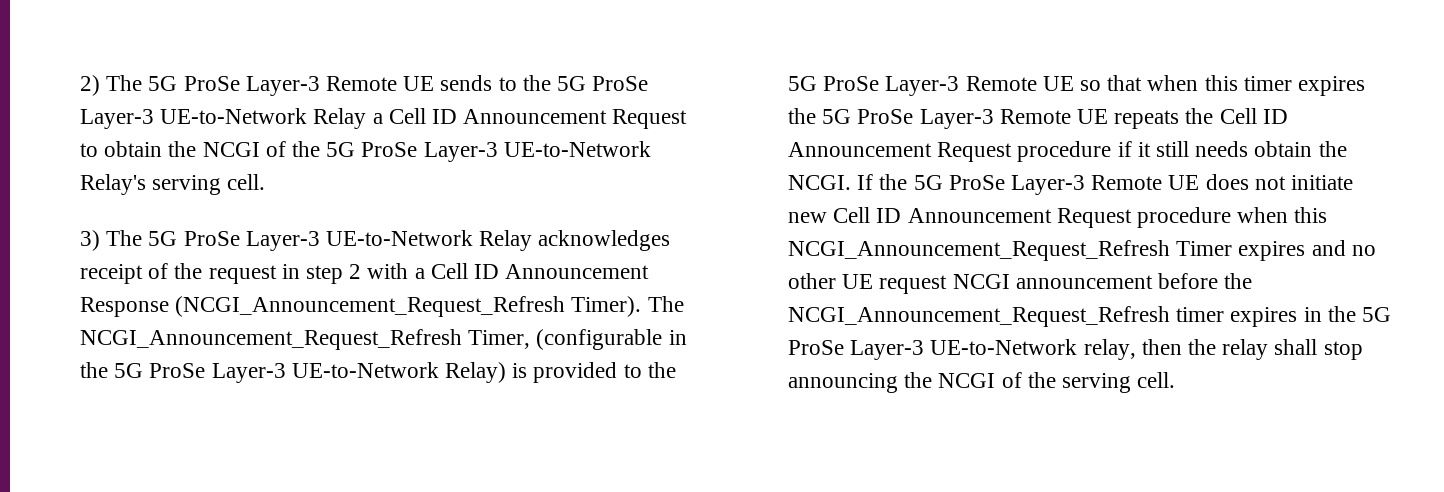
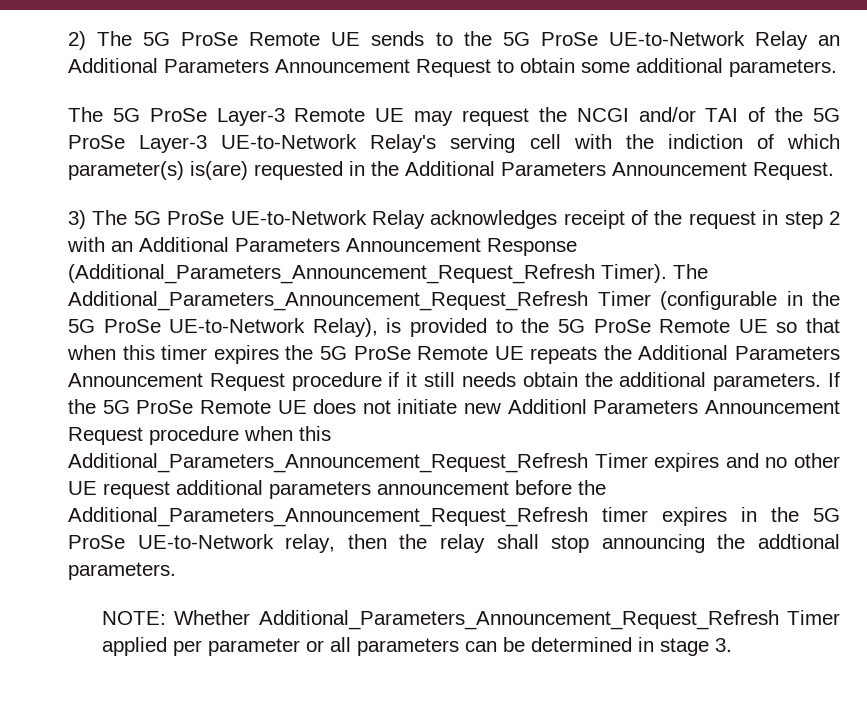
- 2) The 5G ProSe Layer-3 Remote UE sends to the 5G ProSe Layer-3 UE-to-Network Relay a Cell ID Announcement Request to obtain the NCGI of the 5G ProSe Layer-3 UE-to-Network Relay's serving cell.
+ 2) The 5G ProSe Remote UE sends to the 5G ProSe UE-to-Network Relay an Additional Parameters Announcement Request to obtain some additional parameters.
+ The 5G ProSe Layer-3 Remote UE may request the NCGI and/or TAI of the 5G ProSe Layer-3 UE-to-Network Relay's serving cell with the indiction of which parameter(s) is(are) requested in the Additional Parameters Announcement Request.
- 3) The 5G ProSe Layer-3 UE-to-Network Relay acknowledges receipt of the request in step 2 with a Cell ID Announcement Response (NCGI_Announcement_Request_Refresh Timer).
+ 3) The 5G ProSe UE-to-Network Relay acknowledges receipt of the request in step 2 with an Additional Parameters Announcement Response (Additional_Parameters_Announcement_Request_Refresh Timer).
- The NCGI_Announcement_Request_Refresh Timer, (configurable in the 5G ProSe Layer-3 UE-to-Network Relay) is provided to the 5G ProSe Layer-3 Remote UE so that when this timer expires the 5G ProSe Layer-3 Remote UE repeats the Cell ID Announcement Request procedure if it still needs obtain the NCGI.
+ The Additional_Parameters_Announcement_Request_Refresh Timer (configurable in the 5G ProSe UE-to-Network Relay), is provided to the 5G ProSe Remote UE so that when this timer expires the 5G ProSe Remote UE repeats the Additional Parameters Announcement Request procedure if it still needs obtain the additional parameters.
- If the 5G ProSe Layer-3 Remote UE does not initiate new Cell ID Announcement Request procedure when this NCGI_Announcement_Request_Refresh Timer expires and no other UE request NCGI announcement before the NCGI_Announcement_Request_Refresh timer expires in the 5G ProSe Layer-3 UE-to-Network relay, then the relay shall stop announcing the NCGI of the serving cell.
+ If the 5G ProSe Remote UE does not initiate new Additionl Parameters Announcement Request procedure when this Additional_Parameters_Announcement_Request_Refresh Timer expires and no other UE request additional parameters announcement before the Additional_Parameters_Announcement_Request_Refresh timer expires in the 5G ProSe UE-to-Network relay, then the relay shall stop announcing the addtional parameters.
+ NOTE: Whether Additional_Parameters_Announcement_Request_Refresh Timer applied per parameter or all parameters can be determined in stage 3.

